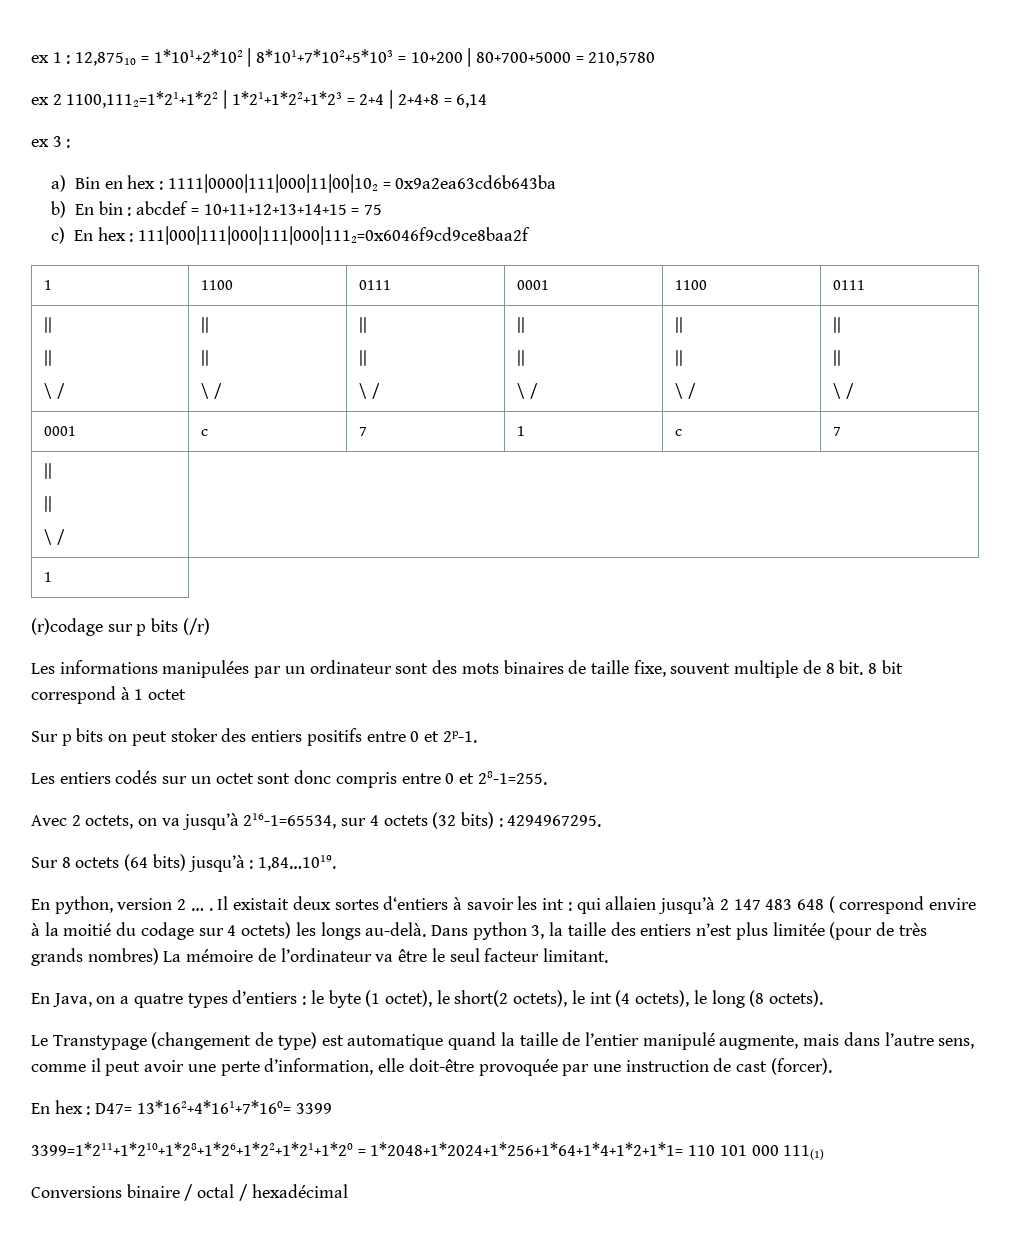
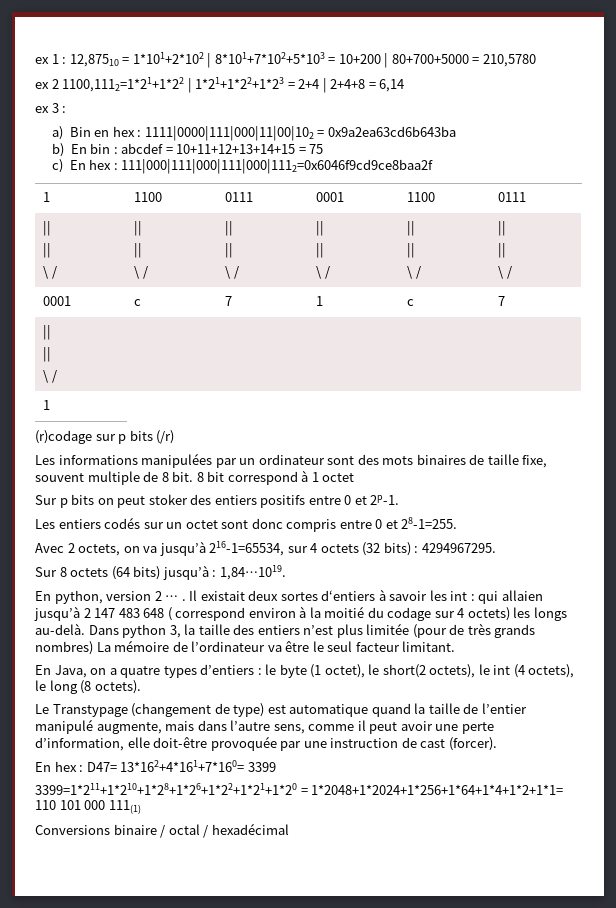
- Il existait deux sortes d‘entiers à savoir les int : qui allaien jusqu’à 2 147 483 648 ( correspond envire à la moitié du codage sur 4 octets) les longs au-delà.
+ Il existait deux sortes d‘entiers à savoir les int : qui allaien jusqu’à 2 147 483 648 ( correspond environ à la moitié du codage sur 4 octets) les longs au-delà.

